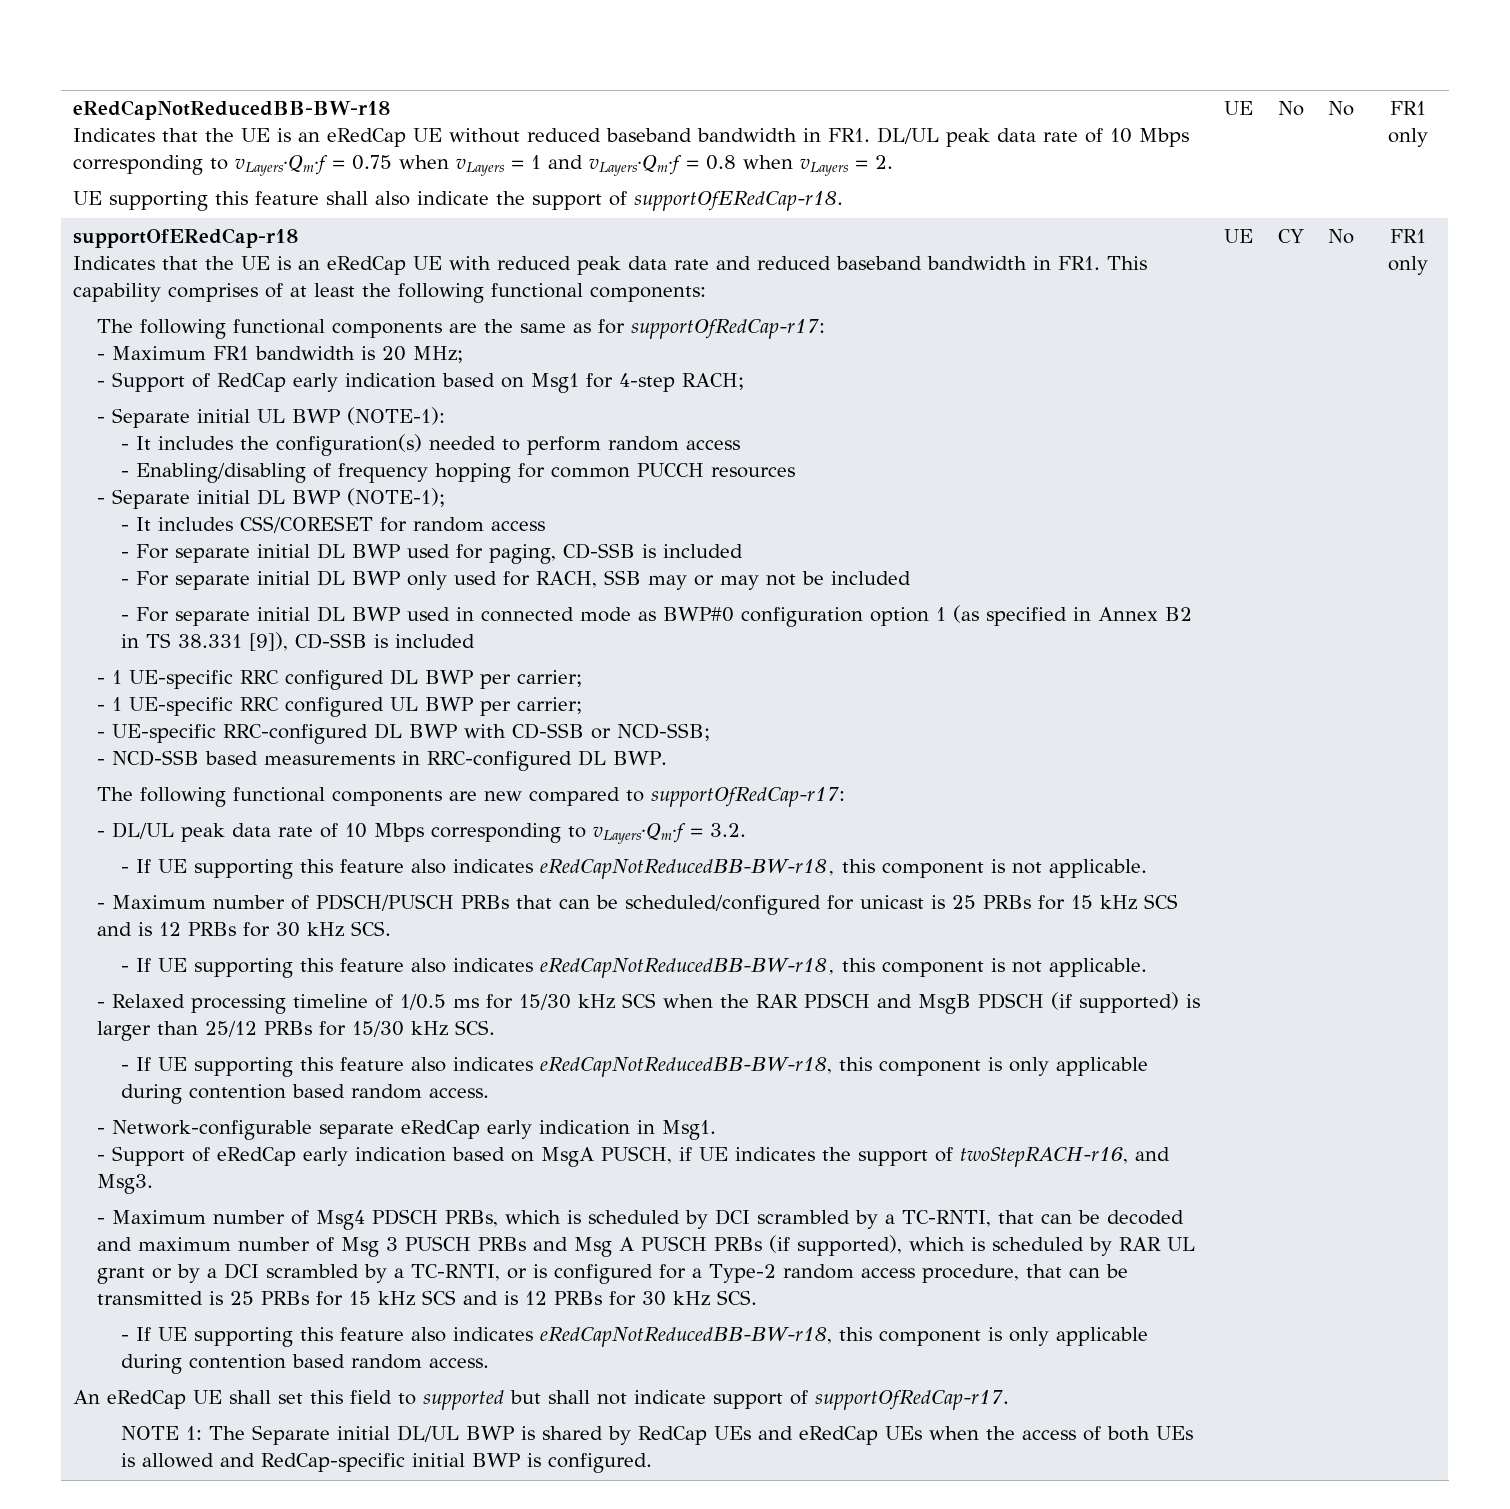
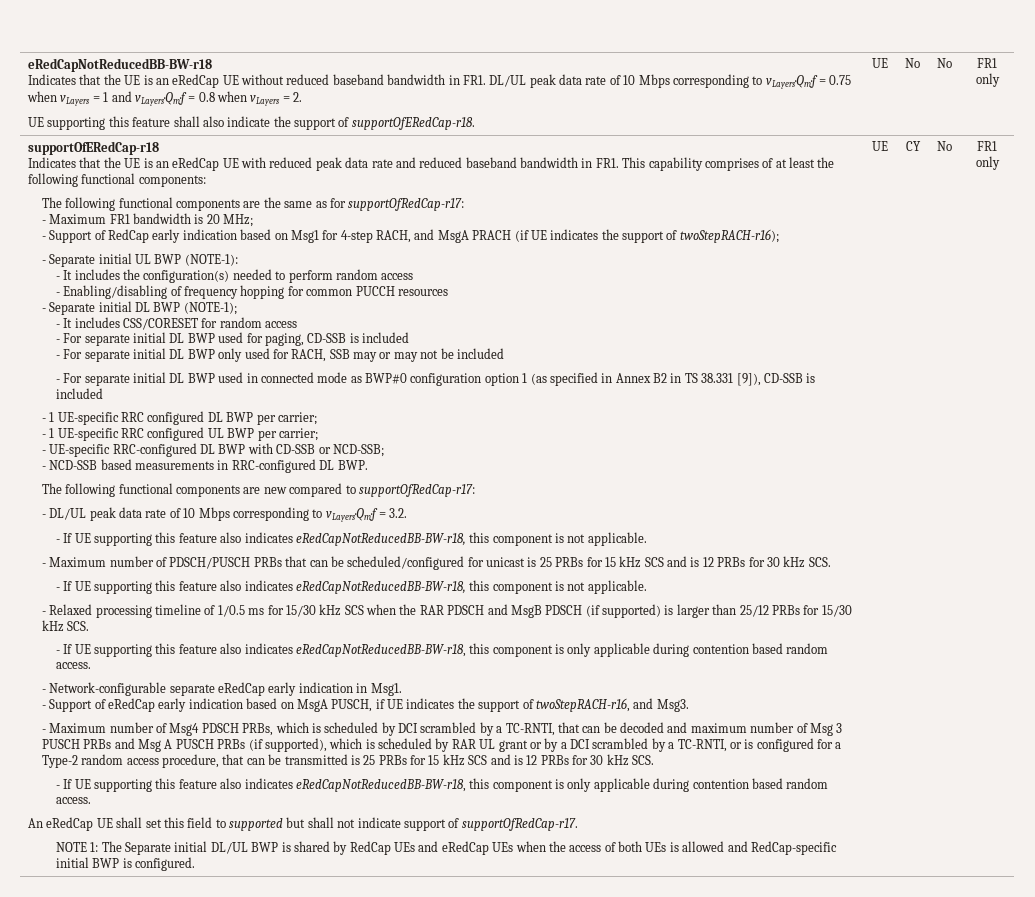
- - Support of RedCap early indication based on Msg1 for 4-step RACH;
+ - Support of RedCap early indication based on Msg1 for 4-step RACH, and MsgA PRACH (if UE indicates the support of twoStepRACH-r16);

